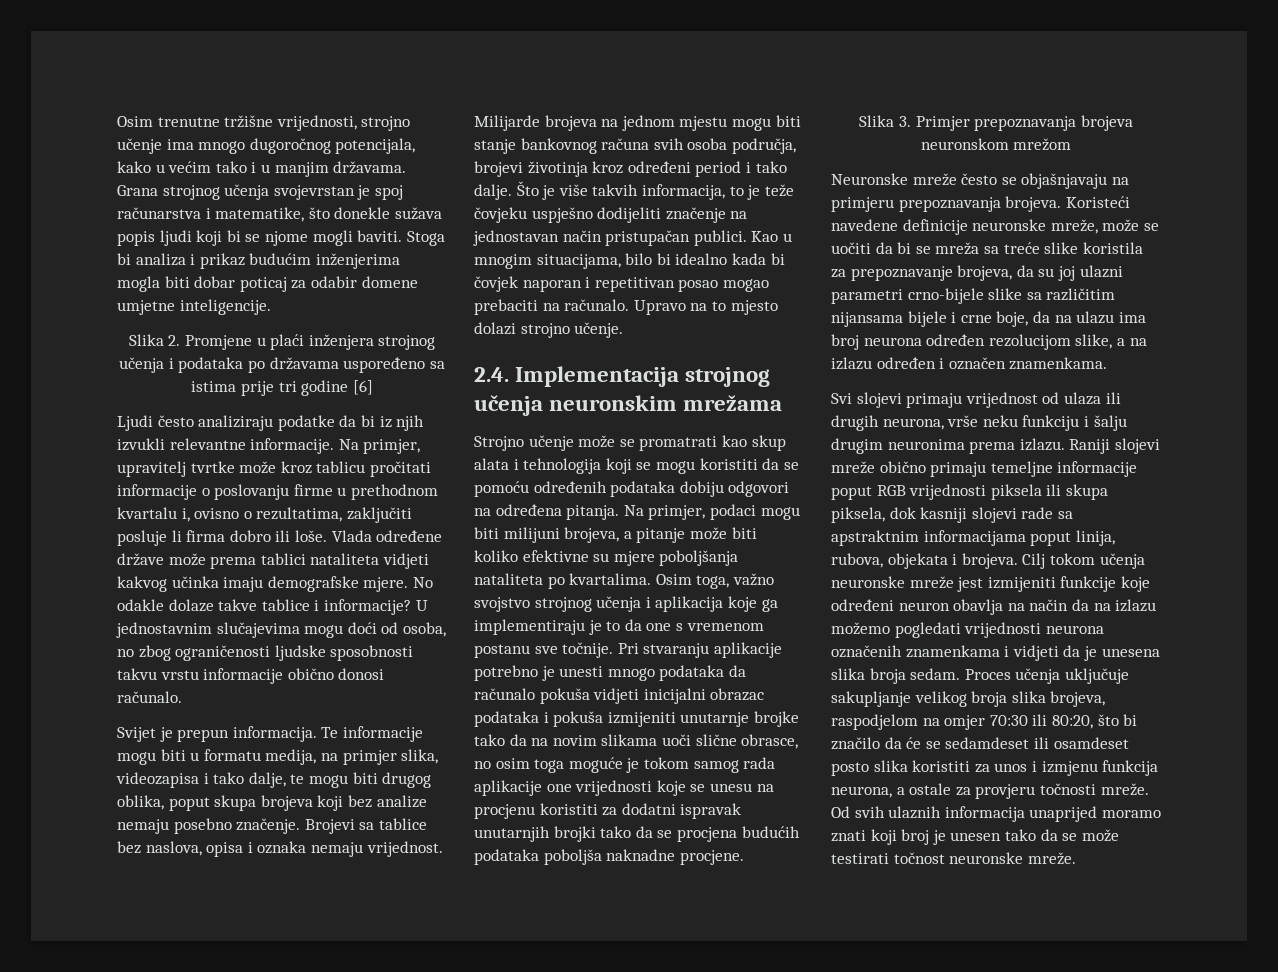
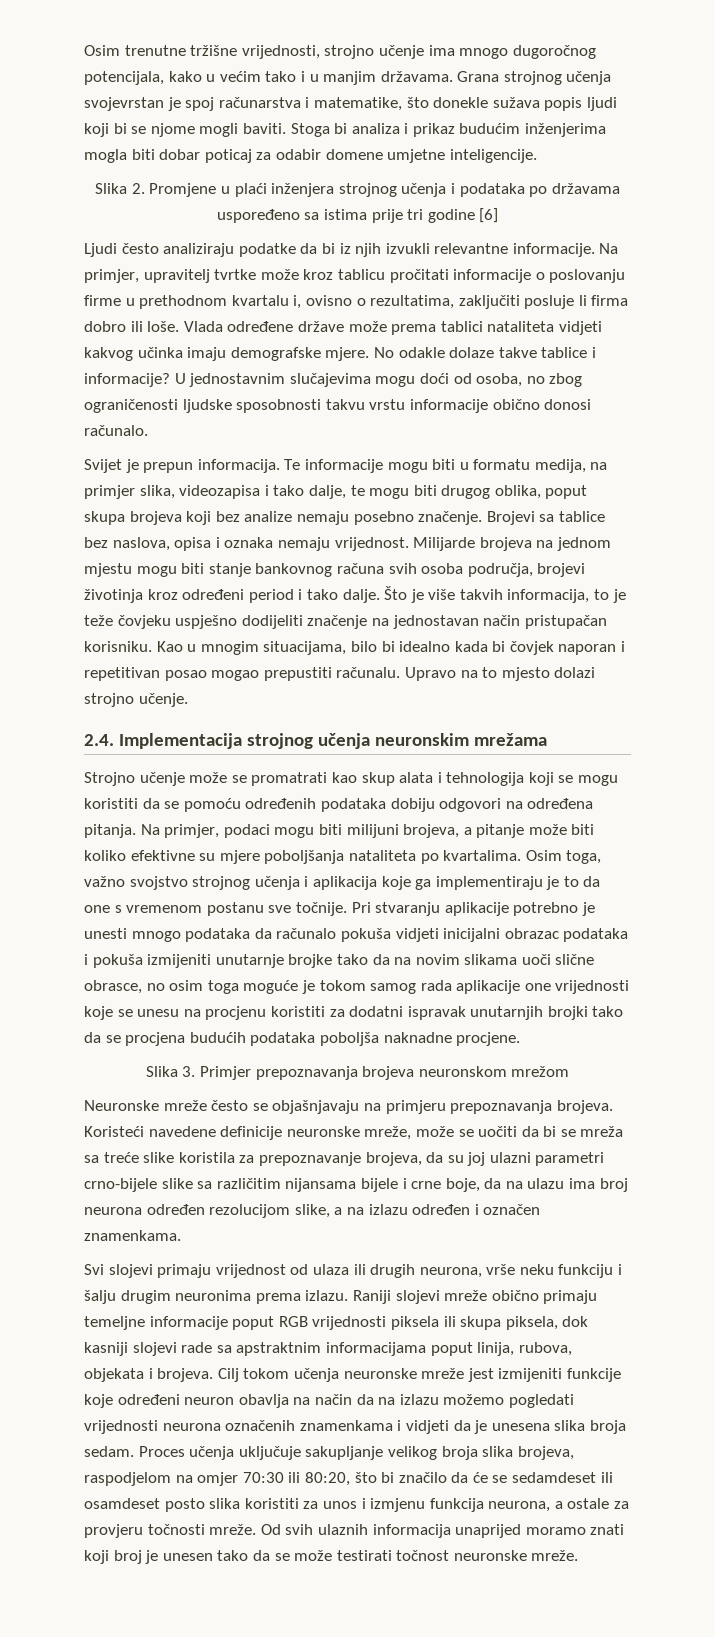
- Što je više takvih informacija, to je teže čovjeku uspješno dodijeliti značenje na jednostavan način pristupačan publici.
+ Što je više takvih informacija, to je teže čovjeku uspješno dodijeliti značenje na jednostavan način pristupačan korisniku.
- Kao u mnogim situacijama, bilo bi idealno kada bi čovjek naporan i repetitivan posao mogao prebaciti na računalo.
+ Kao u mnogim situacijama, bilo bi idealno kada bi čovjek naporan i repetitivan posao mogao prepustiti računalu.

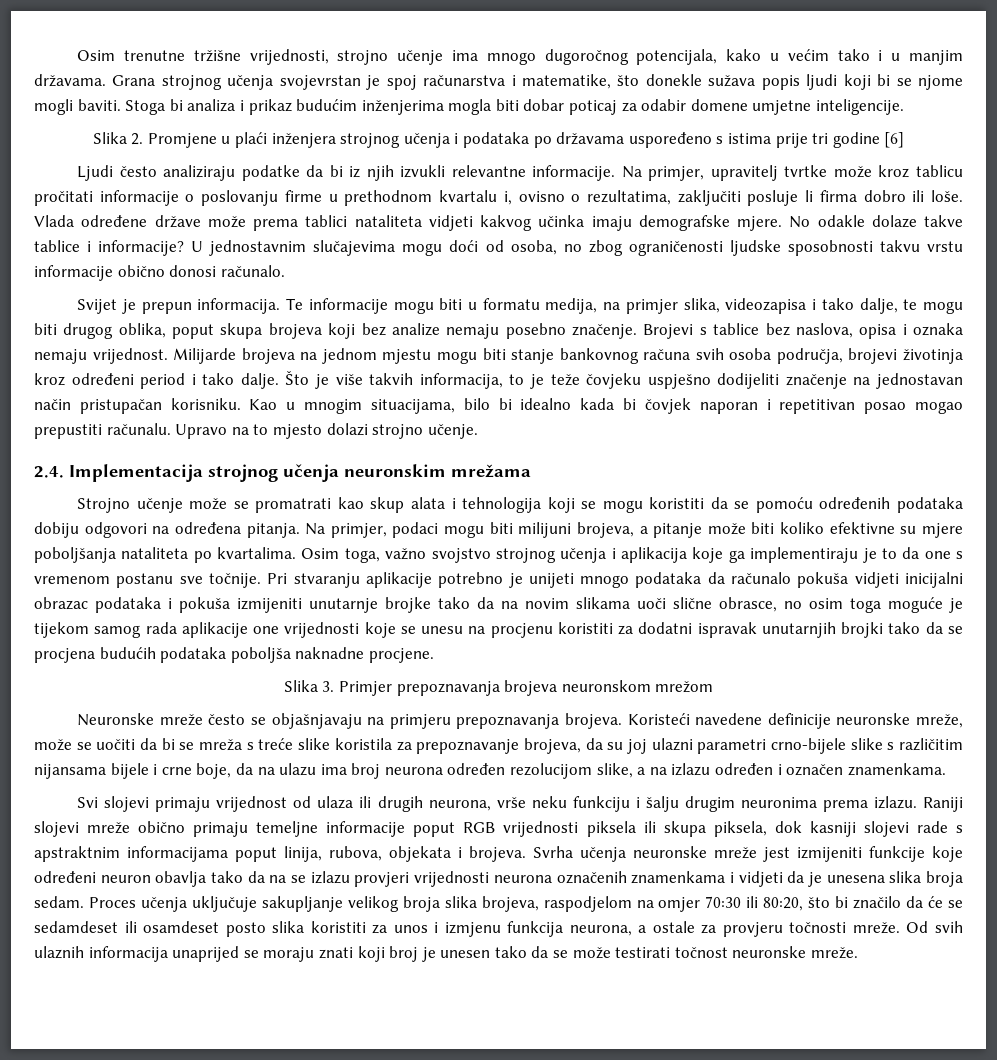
- Slika 2. Promjene u plaći inženjera strojnog učenja i podataka po državama uspoređeno sa istima prije tri godine [6]
+ Slika 2. Promjene u plaći inženjera strojnog učenja i podataka po državama uspoređeno s istima prije tri godine [6]
- Brojevi sa tablice bez naslova, opisa i oznaka nemaju vrijednost.
+ Brojevi s tablice bez naslova, opisa i oznaka nemaju vrijednost.
- Pri stvaranju aplikacije potrebno je unesti mnogo podataka da računalo pokuša vidjeti inicijalni obrazac podataka i pokuša izmijeniti unutarnje brojke tako da na novim slikama uoči slične obrasce, no osim toga moguće je tokom samog rada aplikacije one vrijednosti koje se unesu na procjenu koristiti za dodatni ispravak unutarnjih brojki tako da se procjena budućih podataka poboljša naknadne procjene.
+ Pri stvaranju aplikacije potrebno je unijeti mnogo podataka da računalo pokuša vidjeti inicijalni obrazac podataka i pokuša izmijeniti unutarnje brojke tako da na novim slikama uoči slične obrasce, no osim toga moguće je tijekom samog rada aplikacije one vrijednosti koje se unesu na procjenu koristiti za dodatni ispravak unutarnjih brojki tako da se procjena budućih podataka poboljša naknadne procjene.
- Koristeći navedene definicije neuronske mreže, može se uočiti da bi se mreža sa treće slike koristila za prepoznavanje brojeva, da su joj ulazni parametri crno-bijele slike sa različitim nijansama bijele i crne boje, da na ulazu ima broj neurona određen rezolucijom slike, a na izlazu određen i označen znamenkama.
+ Koristeći navedene definicije neuronske mreže, može se uočiti da bi se mreža s treće slike koristila za prepoznavanje brojeva, da su joj ulazni parametri crno-bijele slike s različitim nijansama bijele i crne boje, da na ulazu ima broj neurona određen rezolucijom slike, a na izlazu određen i označen znamenkama.
- Raniji slojevi mreže obično primaju temeljne informacije poput RGB vrijednosti piksela ili skupa piksela, dok kasniji slojevi rade sa apstraktnim informacijama poput linija, rubova, objekata i brojeva.
+ Raniji slojevi mreže obično primaju temeljne informacije poput RGB vrijednosti piksela ili skupa piksela, dok kasniji slojevi rade s apstraktnim informacijama poput linija, rubova, objekata i brojeva.
- Cilj tokom učenja neuronske mreže jest izmijeniti funkcije koje određeni neuron obavlja na način da na izlazu možemo pogledati vrijednosti neurona označenih znamenkama i vidjeti da je unesena slika broja sedam.
+ Svrha učenja neuronske mreže jest izmijeniti funkcije koje određeni neuron obavlja tako da na se izlazu provjeri vrijednosti neurona označenih znamenkama i vidjeti da je unesena slika broja sedam.
- Od svih ulaznih informacija unaprijed moramo znati koji broj je unesen tako da se može testirati točnost neuronske mreže.
+ Od svih ulaznih informacija unaprijed se moraju znati koji broj je unesen tako da se može testirati točnost neuronske mreže.

